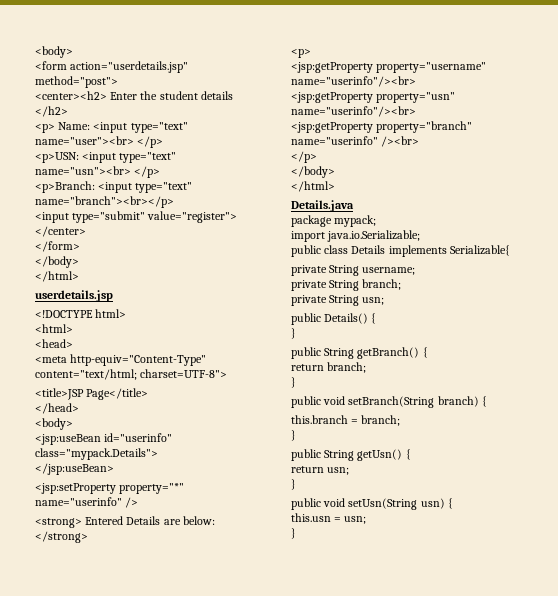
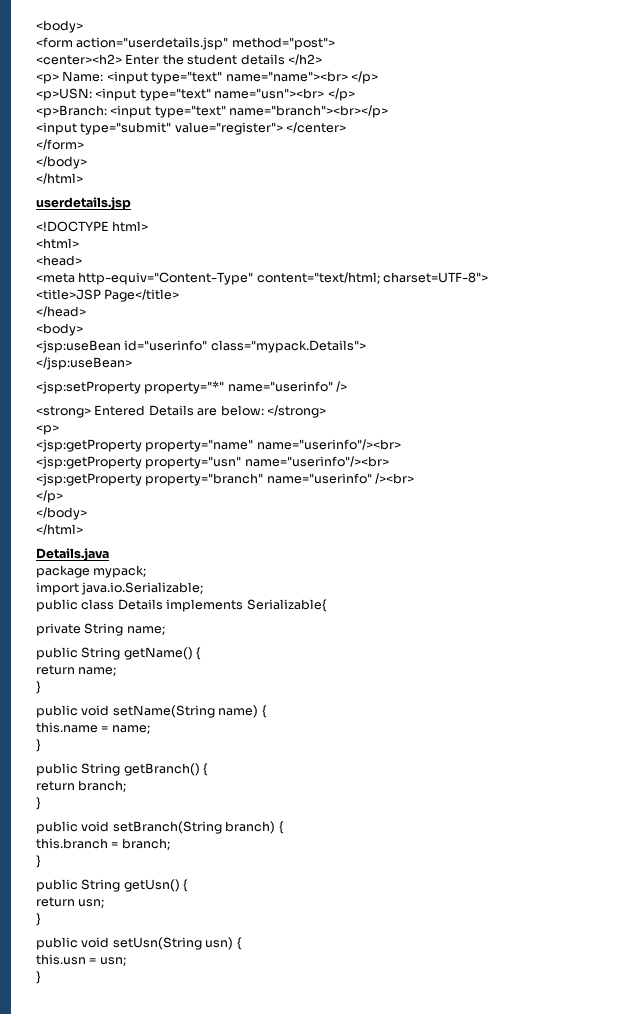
- <p> Name: <input type="text" name="user"><br> </p>
+ <p> Name: <input type="text" name="name"><br> </p>
- <jsp:getProperty property="username" name="userinfo"/><br>
+ <jsp:getProperty property="name" name="userinfo"/><br>
- private String username;
- private String branch;
- private String usn;
- public Details() {
+ private String name;
+ public String getName() {
+ return name;
+ }
+ public void setName(String name) {
+ this.name = name;

